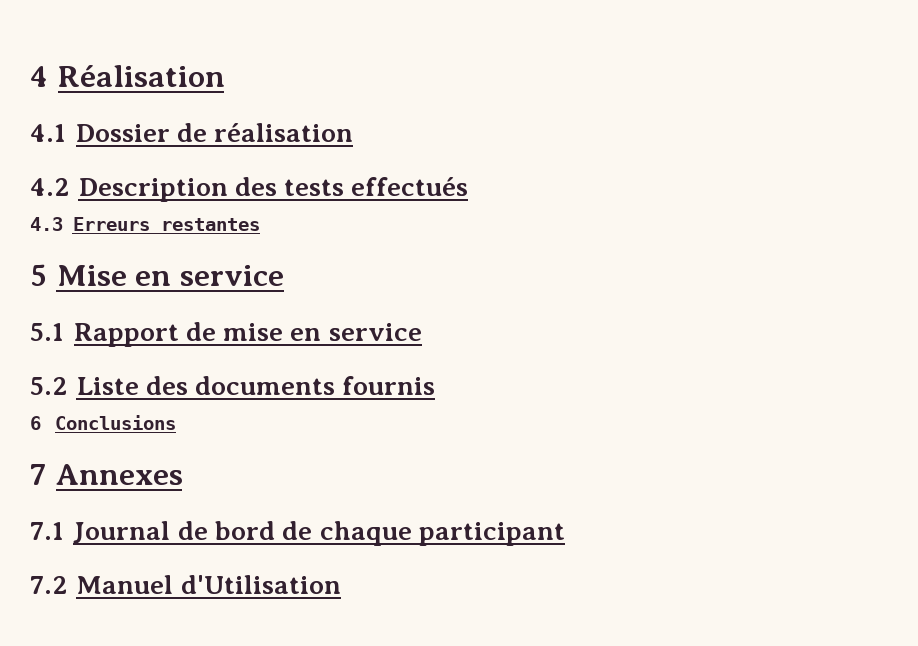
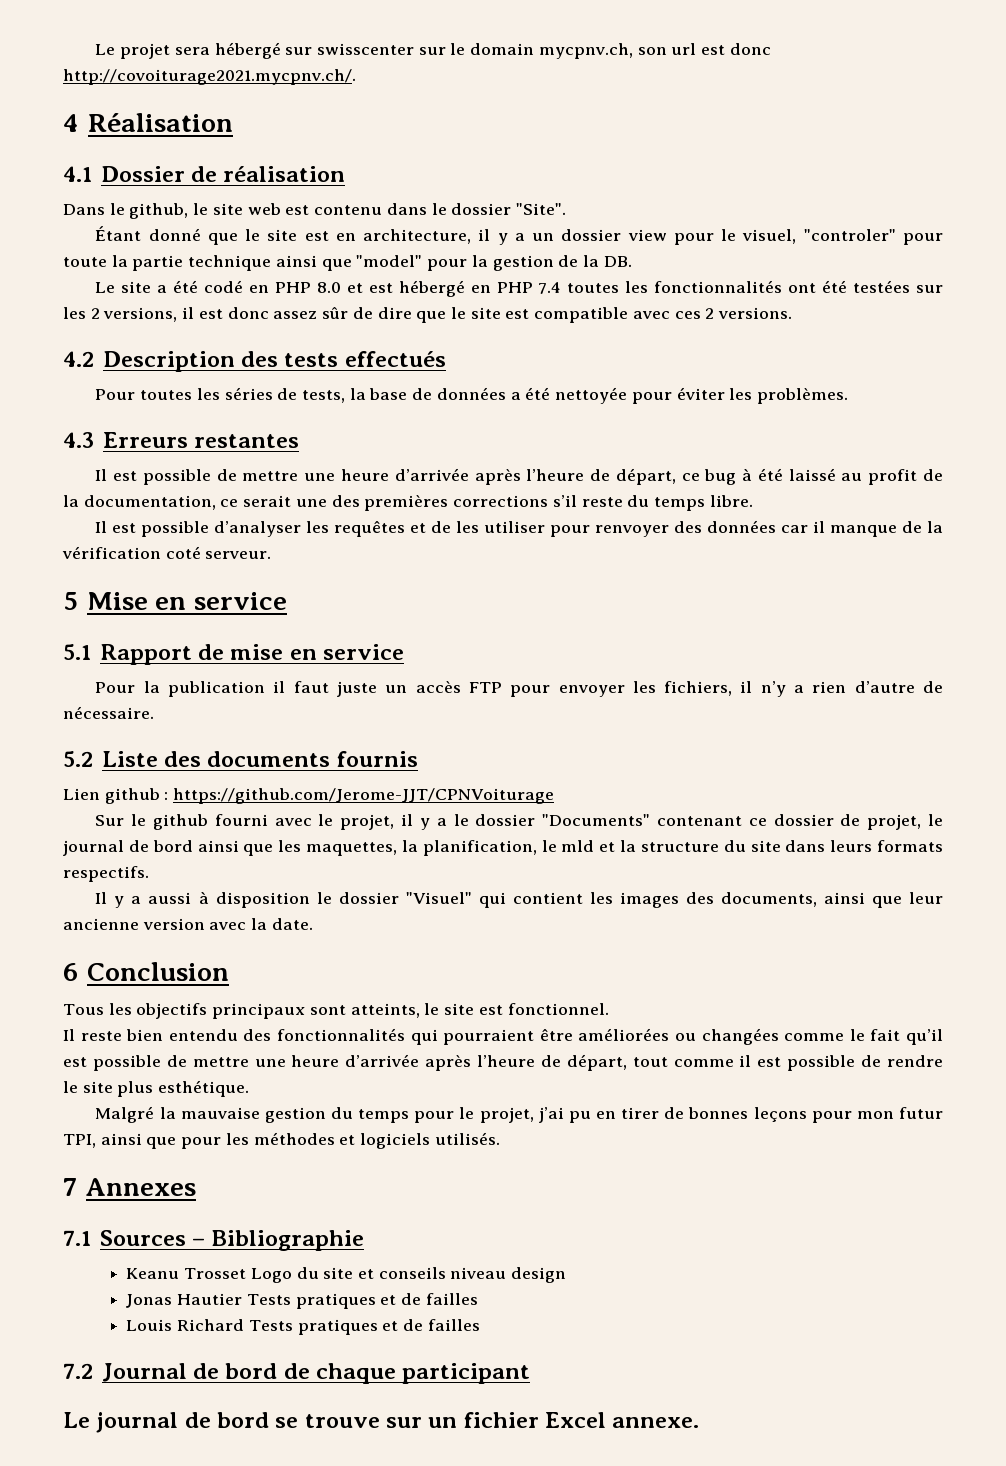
+ Le projet sera hébergé sur swisscenter sur le domain mycpnv.ch, son url est donc http://covoiturage2021.mycpnv.ch/.
+ Dans le github, le site web est contenu dans le dossier "Site".
+ Étant donné que le site est en architecture, il y a un dossier view pour le visuel, "controler" pour toute la partie technique ainsi que "model" pour la gestion de la DB.
+ Le site a été codé en PHP 8.0 et est hébergé en PHP 7.4 toutes les fonctionnalités ont été testées sur les 2 versions, il est donc assez sûr de dire que le site est compatible avec ces 2 versions.
+ Pour toutes les séries de tests, la base de données a été nettoyée pour éviter les problèmes.
  4.3 Erreurs restantes
+ Il est possible de mettre une heure d’arrivée après l’heure de départ, ce bug à été laissé au profit de la documentation, ce serait une des premières corrections s’il reste du temps libre.
+ Il est possible d’analyser les requêtes et de les utiliser pour renvoyer des données car il manque de la vérification coté serveur.
+ Pour la publication il faut juste un accès FTP pour envoyer les fichiers, il n’y a rien d’autre de nécessaire.
- 6 Conclusions
+ Lien github : https://github.com/Jerome-JJT/CPNVoiturage
+ Sur le github fourni avec le projet, il y a le dossier "Documents" contenant ce dossier de projet, le journal de bord ainsi que les maquettes, la planification, le mld et la structure du site dans leurs formats respectifs.
+ Il y a aussi à disposition le dossier "Visuel" qui contient les images des documents, ainsi que leur ancienne version avec la date.
+ 6 Conclusion
+ Tous les objectifs principaux sont atteints, le site est fonctionnel.
+ Il reste bien entendu des fonctionnalités qui pourraient être améliorées ou changées comme le fait qu’il est possible de mettre une heure d’arrivée après l’heure de départ, tout comme il est possible de rendre le site plus esthétique.
+ Malgré la mauvaise gestion du temps pour le projet, j’ai pu en tirer de bonnes leçons pour mon futur TPI, ainsi que pour les méthodes et logiciels utilisés.
  7 Annexes
- 7.1 Journal de bord de chaque participant
+ 7.1 Sources – Bibliographie
+ Keanu Trosset Logo du site et conseils niveau design
+ Jonas Hautier Tests pratiques et de failles
+ Louis Richard Tests pratiques et de failles
+ 7.2 Journal de bord de chaque participant
- 7.2 Manuel d'Utilisation
+ Le journal de bord se trouve sur un fichier Excel annexe.

